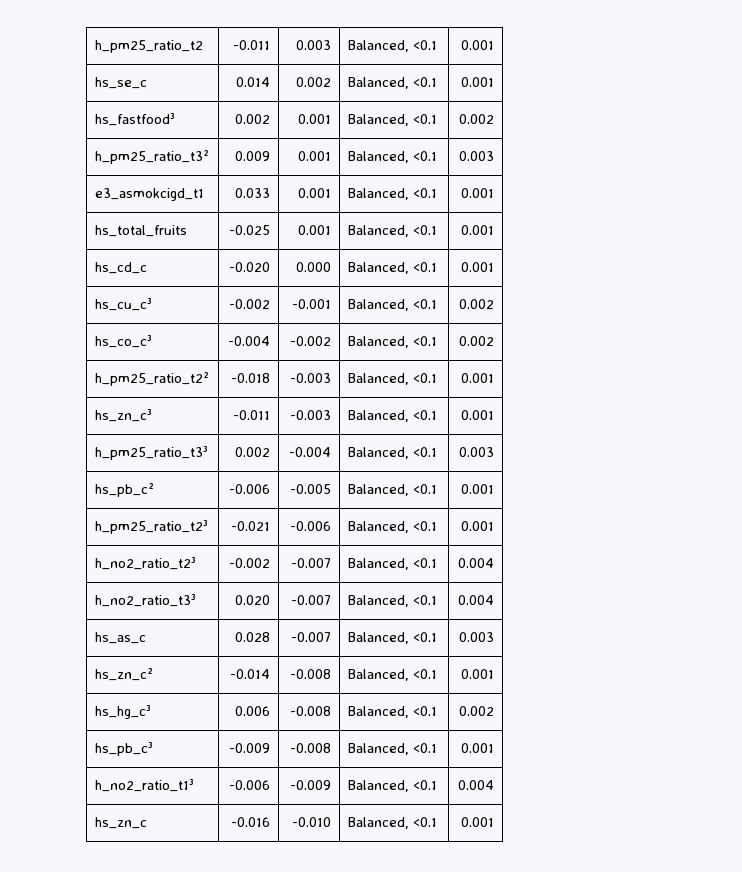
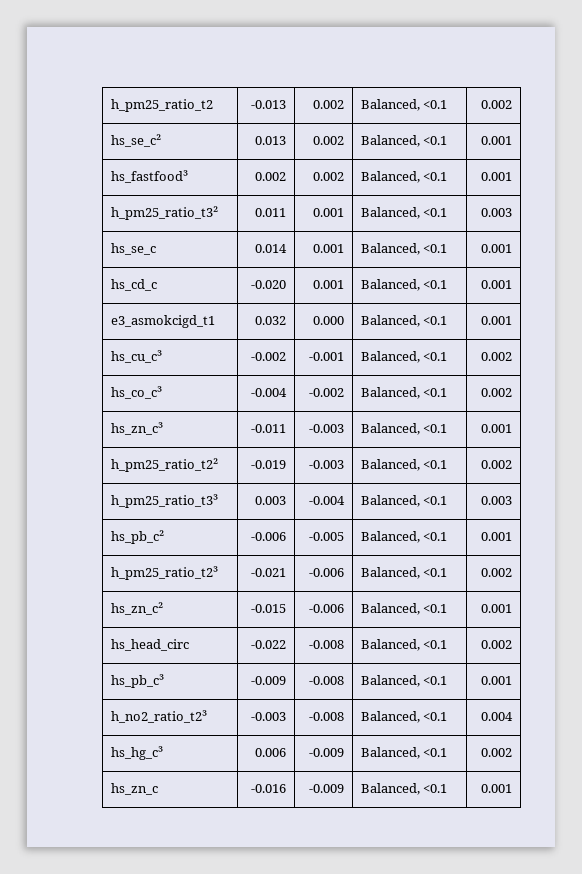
- h_pm25_ratio_t2 | -0.011 | 0.003 | Balanced, <0.1 | 0.001
- hs_se_c | 0.014 | 0.002 | Balanced, <0.1 | 0.001
+ h_pm25_ratio_t2 | -0.013 | 0.002 | Balanced, <0.1 | 0.002
+ hs_se_c² | 0.013 | 0.002 | Balanced, <0.1 | 0.001
- hs_fastfood³ | 0.002 | 0.001 | Balanced, <0.1 | 0.002
+ hs_fastfood³ | 0.002 | 0.002 | Balanced, <0.1 | 0.001
- h_pm25_ratio_t3² | 0.009 | 0.001 | Balanced, <0.1 | 0.003
+ h_pm25_ratio_t3² | 0.011 | 0.001 | Balanced, <0.1 | 0.003
- e3_asmokcigd_t1 | 0.033 | 0.001 | Balanced, <0.1 | 0.001
- hs_total_fruits | -0.025 | 0.001 | Balanced, <0.1 | 0.001
+ hs_se_c | 0.014 | 0.001 | Balanced, <0.1 | 0.001
- hs_cd_c | -0.020 | 0.000 | Balanced, <0.1 | 0.001
+ hs_cd_c | -0.020 | 0.001 | Balanced, <0.1 | 0.001
+ e3_asmokcigd_t1 | 0.032 | 0.000 | Balanced, <0.1 | 0.001
- h_pm25_ratio_t2² | -0.018 | -0.003 | Balanced, <0.1 | 0.001
+ h_pm25_ratio_t2² | -0.019 | -0.003 | Balanced, <0.1 | 0.002
- h_pm25_ratio_t3³ | 0.002 | -0.004 | Balanced, <0.1 | 0.003
+ h_pm25_ratio_t3³ | 0.003 | -0.004 | Balanced, <0.1 | 0.003
- h_pm25_ratio_t2³ | -0.021 | -0.006 | Balanced, <0.1 | 0.001
- h_no2_ratio_t2³ | -0.002 | -0.007 | Balanced, <0.1 | 0.004
- h_no2_ratio_t3³ | 0.020 | -0.007 | Balanced, <0.1 | 0.004
- hs_as_c | 0.028 | -0.007 | Balanced, <0.1 | 0.003
+ h_pm25_ratio_t2³ | -0.021 | -0.006 | Balanced, <0.1 | 0.002
- hs_zn_c² | -0.014 | -0.008 | Balanced, <0.1 | 0.001
- hs_hg_c³ | 0.006 | -0.008 | Balanced, <0.1 | 0.002
+ hs_zn_c² | -0.015 | -0.006 | Balanced, <0.1 | 0.001
+ hs_head_circ | -0.022 | -0.008 | Balanced, <0.1 | 0.002
- h_no2_ratio_t1³ | -0.006 | -0.009 | Balanced, <0.1 | 0.004
+ h_no2_ratio_t2³ | -0.003 | -0.008 | Balanced, <0.1 | 0.004
+ hs_hg_c³ | 0.006 | -0.009 | Balanced, <0.1 | 0.002
- hs_zn_c | -0.016 | -0.010 | Balanced, <0.1 | 0.001
+ hs_zn_c | -0.016 | -0.009 | Balanced, <0.1 | 0.001

